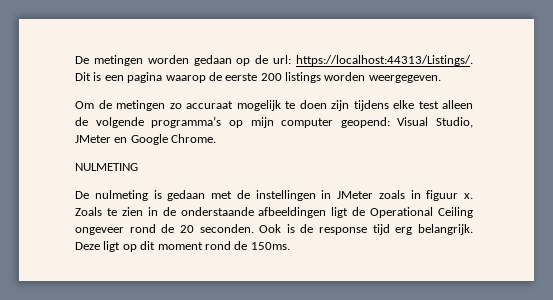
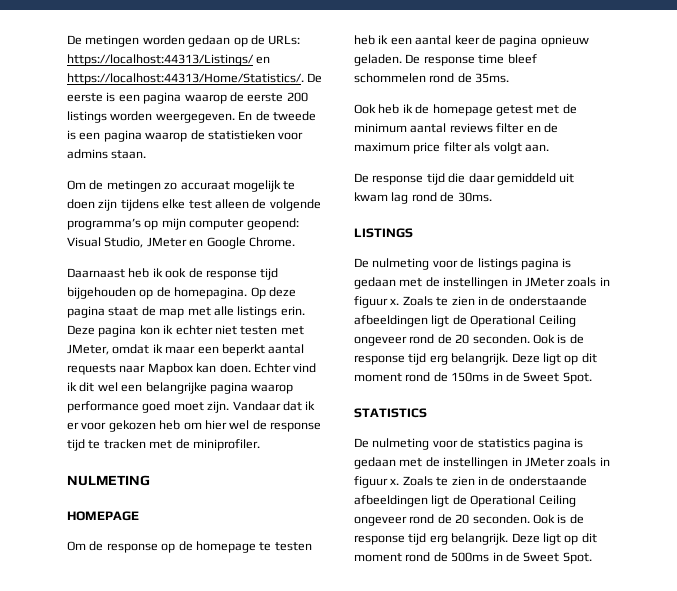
- De metingen worden gedaan op de url: https://localhost:44313/Listings/. Dit is een pagina waarop de eerste 200 listings worden weergegeven.
+ De metingen worden gedaan op de URLs: https://localhost:44313/Listings/ en https://localhost:44313/Home/Statistics/. De eerste is een pagina waarop de eerste 200 listings worden weergegeven. En de tweede is een pagina waarop de statistieken voor admins staan.
+ Daarnaast heb ik ook de response tijd bijgehouden op de homepagina. Op deze pagina staat de map met alle listings erin. Deze pagina kon ik echter niet testen met JMeter, omdat ik maar een beperkt aantal requests naar Mapbox kan doen. Echter vind ik dit wel een belangrijke pagina waarop performance goed moet zijn. Vandaar dat ik er voor gekozen heb om hier wel de response tijd te tracken met de miniprofiler.
  NULMETING
- De nulmeting is gedaan met de instellingen in JMeter zoals in figuur x.
+ HOMEPAGE
+ Om de response op de homepage te testen heb ik een aantal keer de pagina opnieuw geladen. De response time bleef schommelen rond de 35ms.
+ Ook heb ik de homepage getest met de minimum aantal reviews filter en de maximum price filter als volgt aan.
+ De response tijd die daar gemiddeld uit kwam lag rond de 30ms.
+ LISTINGS
+ De nulmeting voor de listings pagina is gedaan met de instellingen in JMeter zoals in figuur x.
- Deze ligt op dit moment rond de 150ms.
+ Deze ligt op dit moment rond de 150ms in de Sweet Spot.
+ STATISTICS
+ De nulmeting voor de statistics pagina is gedaan met de instellingen in JMeter zoals in figuur x. Zoals te zien in de onderstaande afbeeldingen ligt de Operational Ceiling ongeveer rond de 20 seconden. Ook is de response tijd erg belangrijk. Deze ligt op dit moment rond de 500ms in de Sweet Spot.

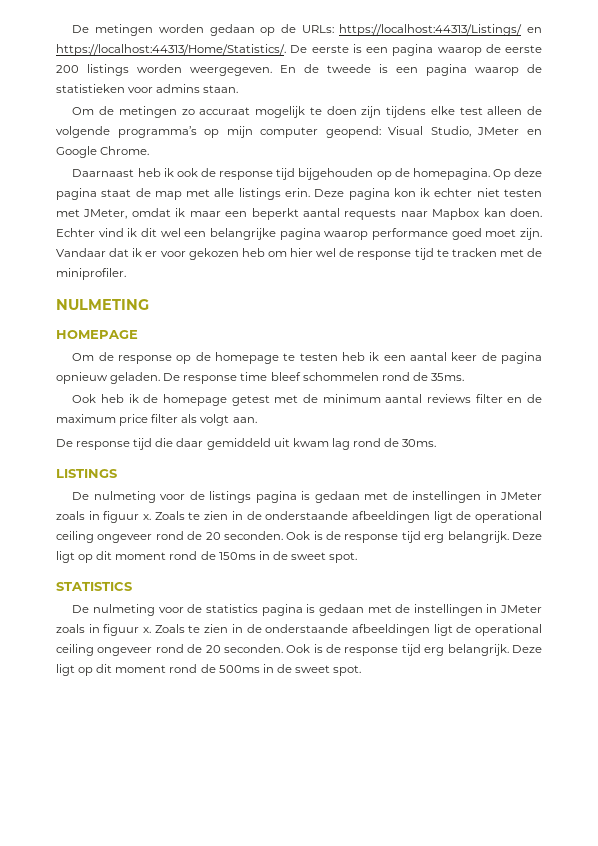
- De nulmeting voor de listings pagina is gedaan met de instellingen in JMeter zoals in figuur x. Zoals te zien in de onderstaande afbeeldingen ligt de Operational Ceiling ongeveer rond de 20 seconden.
+ De nulmeting voor de listings pagina is gedaan met de instellingen in JMeter zoals in figuur x. Zoals te zien in de onderstaande afbeeldingen ligt de operational ceiling ongeveer rond de 20 seconden.
- Deze ligt op dit moment rond de 150ms in de Sweet Spot.
+ Deze ligt op dit moment rond de 150ms in de sweet spot.
- De nulmeting voor de statistics pagina is gedaan met de instellingen in JMeter zoals in figuur x. Zoals te zien in de onderstaande afbeeldingen ligt de Operational Ceiling ongeveer rond de 20 seconden.
+ De nulmeting voor de statistics pagina is gedaan met de instellingen in JMeter zoals in figuur x. Zoals te zien in de onderstaande afbeeldingen ligt de operational ceiling ongeveer rond de 20 seconden.
- Deze ligt op dit moment rond de 500ms in de Sweet Spot.
+ Deze ligt op dit moment rond de 500ms in de sweet spot.

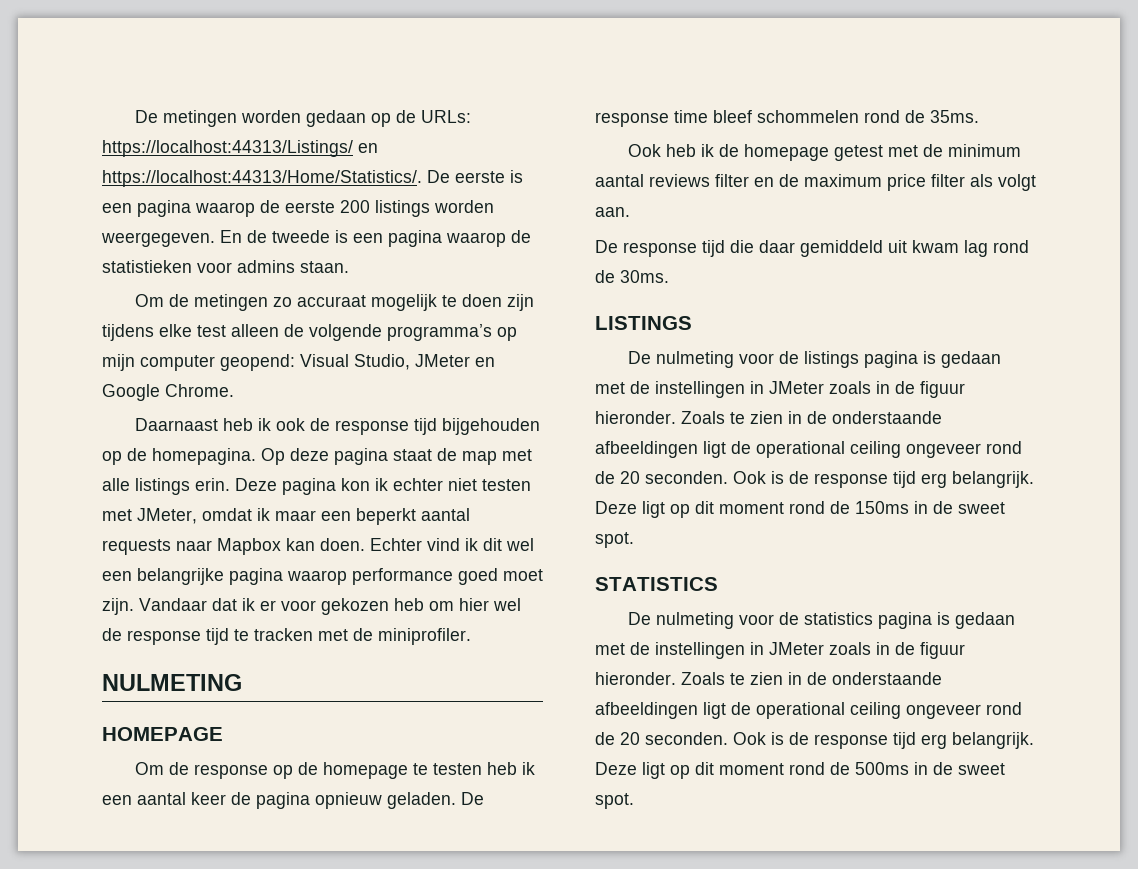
- De nulmeting voor de listings pagina is gedaan met de instellingen in JMeter zoals in figuur x.
+ De nulmeting voor de listings pagina is gedaan met de instellingen in JMeter zoals in de figuur hieronder.
- De nulmeting voor de statistics pagina is gedaan met de instellingen in JMeter zoals in figuur x.
+ De nulmeting voor de statistics pagina is gedaan met de instellingen in JMeter zoals in de figuur hieronder.

